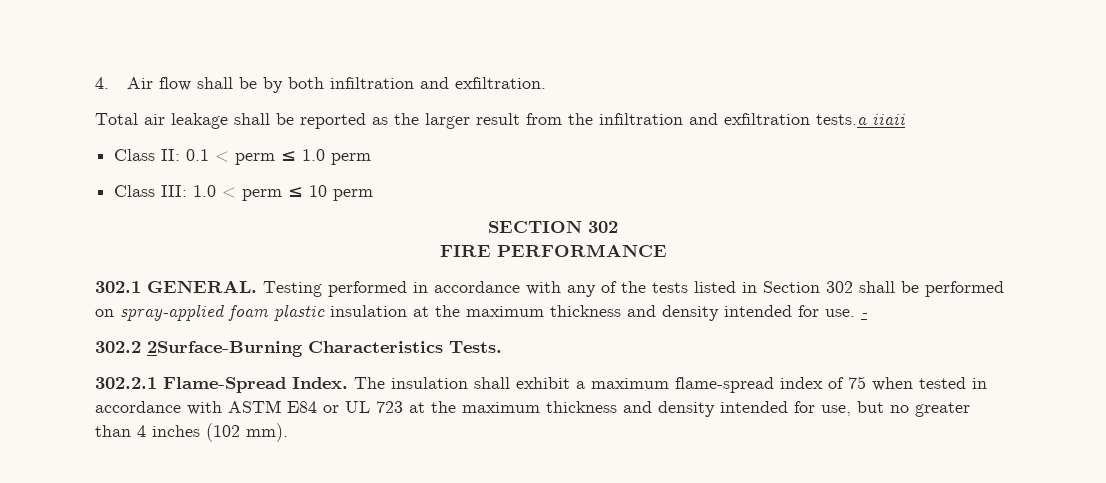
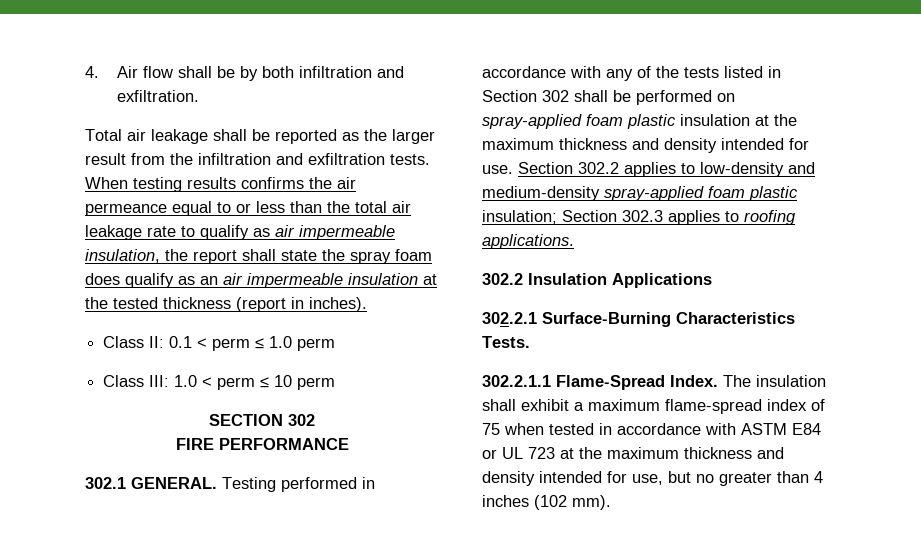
- Total air leakage shall be reported as the larger result from the infiltration and exfiltration tests.a iiaii
+ Total air leakage shall be reported as the larger result from the infiltration and exfiltration tests. When testing results confirms the air permeance equal to or less than the total air leakage rate to qualify as air impermeable insulation, the report shall state the spray foam does qualify as an air impermeable insulation at the tested thickness (report in inches).
- -
- 302.2 2Surface-Burning Characteristics Tests.
+ Section 302.2 applies to low-density and medium-density spray-applied foam plastic insulation; Section 302.3 applies to roofing applications.
+ 302.2 Insulation Applications
+ 302.2.1 Surface-Burning Characteristics Tests.
- 302.2.1 Flame-Spread Index.
+ 302.2.1.1 Flame-Spread Index.

